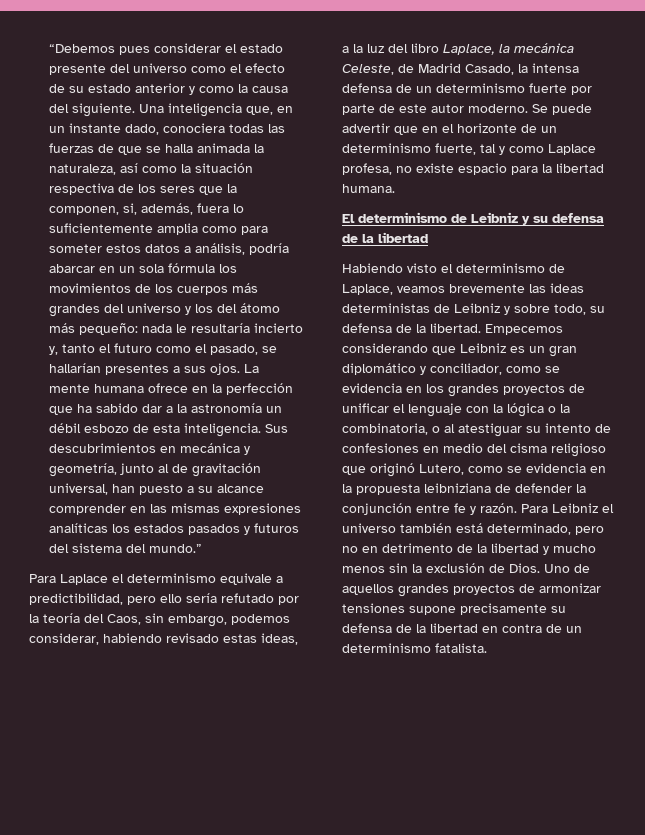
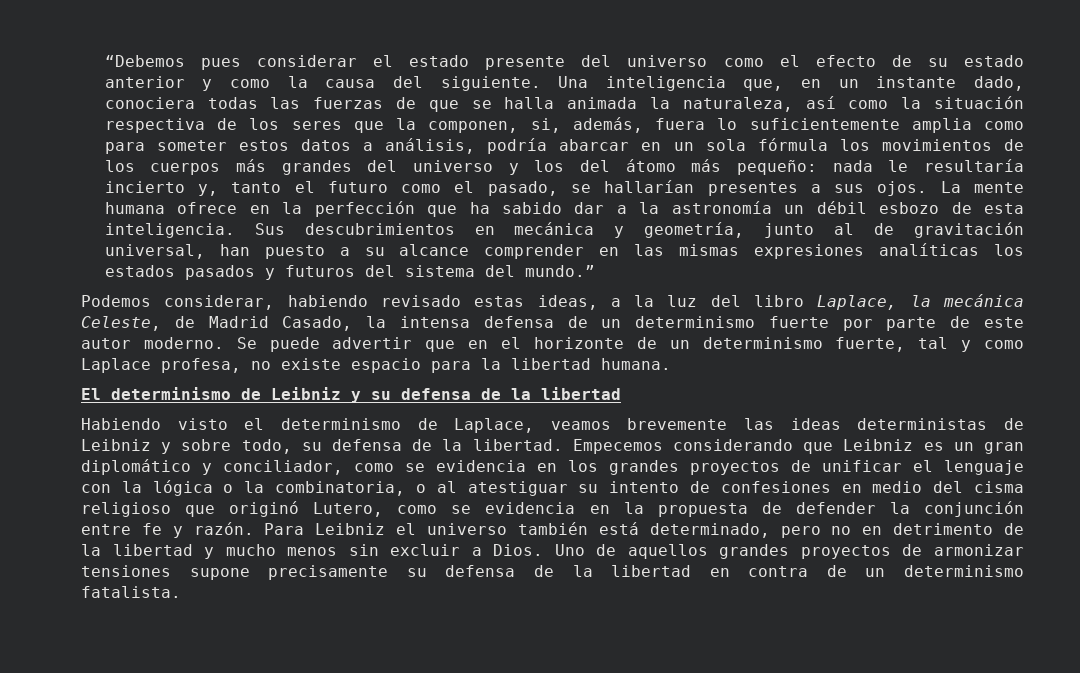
- Para Laplace el determinismo equivale a predictibilidad, pero ello sería refutado por la teoría del Caos, sin embargo, podemos considerar, habiendo revisado estas ideas, a la luz del libro Laplace, la mecánica Celeste, de Madrid Casado, la intensa defensa de un determinismo fuerte por parte de este autor moderno.
+ Podemos considerar, habiendo revisado estas ideas, a la luz del libro Laplace, la mecánica Celeste, de Madrid Casado, la intensa defensa de un determinismo fuerte por parte de este autor moderno.
- Empecemos considerando que Leibniz es un gran diplomático y conciliador, como se evidencia en los grandes proyectos de unificar el lenguaje con la lógica o la combinatoria, o al atestiguar su intento de confesiones en medio del cisma religioso que originó Lutero, como se evidencia en la propuesta leibniziana de defender la conjunción entre fe y razón.
+ Empecemos considerando que Leibniz es un gran diplomático y conciliador, como se evidencia en los grandes proyectos de unificar el lenguaje con la lógica o la combinatoria, o al atestiguar su intento de confesiones en medio del cisma religioso que originó Lutero, como se evidencia en la propuesta de defender la conjunción entre fe y razón.
- Para Leibniz el universo también está determinado, pero no en detrimento de la libertad y mucho menos sin la exclusión de Dios.
+ Para Leibniz el universo también está determinado, pero no en detrimento de la libertad y mucho menos sin excluir a Dios.

